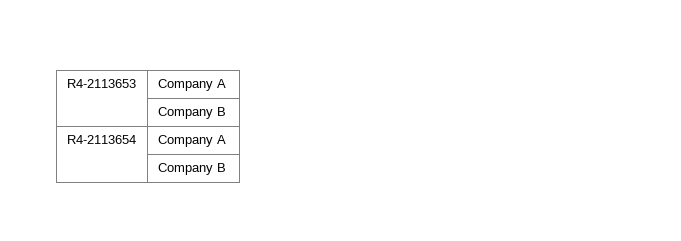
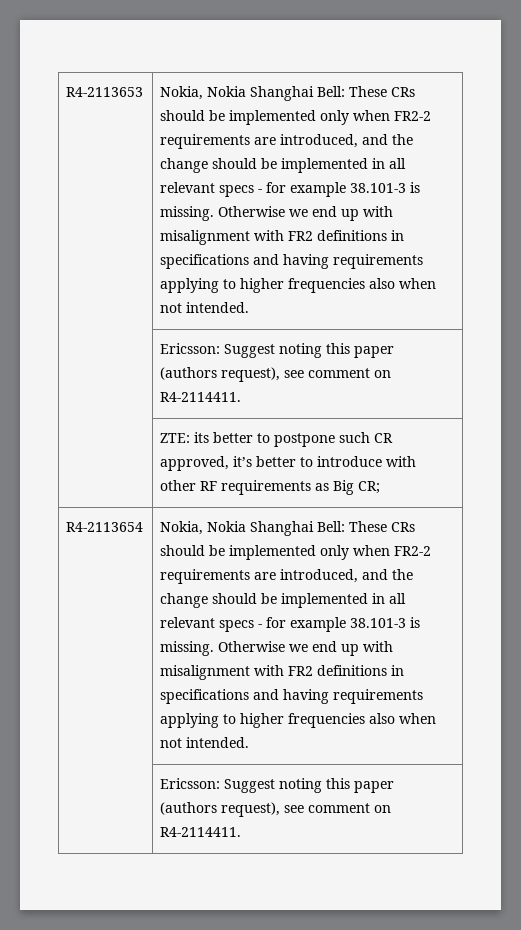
- R4-2113653 | Company A
- | Company B
- R4-2113654 | Company A
- | Company B
+ R4-2113653 | Nokia, Nokia Shanghai Bell: These CRs should be implemented only when FR2-2 requirements are introduced, and the change should be implemented in all relevant specs - for example 38.101-3 is missing. Otherwise we end up with misalignment with FR2 definitions in specifications and having requirements applying to higher frequencies also when not intended.
+ | Ericsson: Suggest noting this paper (authors request), see comment on R4-2114411.
+ | ZTE: its better to postpone such CR approved, it’s better to introduce with other RF requirements as Big CR;
+ R4-2113654 | Nokia, Nokia Shanghai Bell: These CRs should be implemented only when FR2-2 requirements are introduced, and the change should be implemented in all relevant specs - for example 38.101-3 is missing. Otherwise we end up with misalignment with FR2 definitions in specifications and having requirements applying to higher frequencies also when not intended.
+ | Ericsson: Suggest noting this paper (authors request), see comment on R4-2114411.

